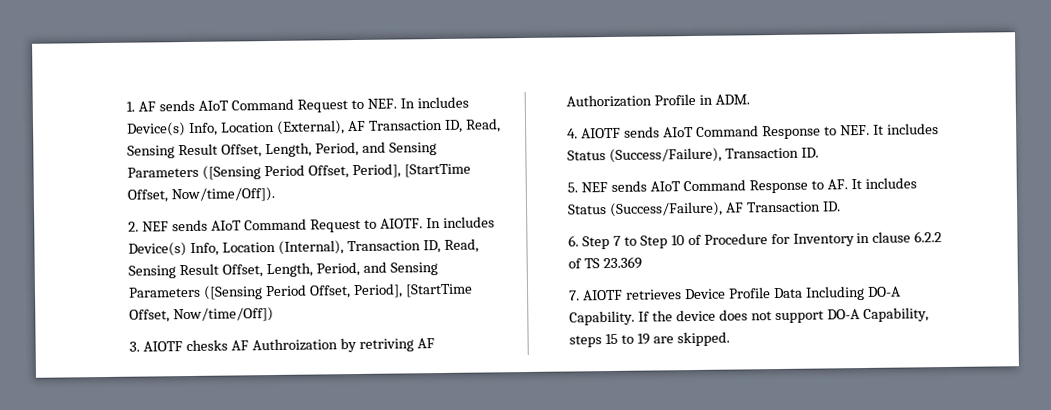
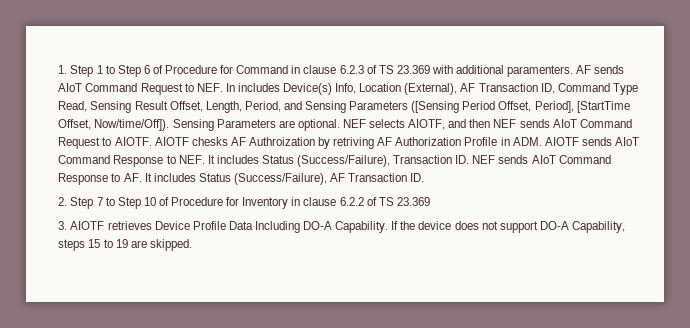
- 1. AF sends AIoT Command Request to NEF. In includes Device(s) Info, Location (External), AF Transaction ID, Read, Sensing Result Offset, Length, Period, and Sensing Parameters ([Sensing Period Offset, Period], [StartTime Offset, Now/time/Off]).
- 2. NEF sends AIoT Command Request to AIOTF.
+ 1. Step 1 to Step 6 of Procedure for Command in clause 6.2.3 of TS 23.369 with additional paramenters. AF sends AIoT Command Request to NEF. In includes Device(s) Info, Location (External), AF Transaction ID, Command Type Read, Sensing Result Offset, Length, Period, and Sensing Parameters ([Sensing Period Offset, Period], [StartTime Offset, Now/time/Off]). Sensing Parameters are optional. NEF selects AIOTF, and then NEF sends AIoT Command Request to AIOTF.
- In includes Device(s) Info, Location (Internal), Transaction ID, Read, Sensing Result Offset, Length, Period, and Sensing Parameters ([Sensing Period Offset, Period], [StartTime Offset, Now/time/Off])
- 3. AIOTF chesks AF Authroization by retriving AF Authorization Profile in ADM.
- 4. AIOTF sends AIoT Command Response to NEF. It includes Status (Success/Failure), Transaction ID.
- 5. NEF sends AIoT Command Response to AF. It includes Status (Success/Failure), AF Transaction ID.
+ AIOTF chesks AF Authroization by retriving AF Authorization Profile in ADM. AIOTF sends AIoT Command Response to NEF. It includes Status (Success/Failure), Transaction ID. NEF sends AIoT Command Response to AF. It includes Status (Success/Failure), AF Transaction ID.
- 6. Step 7 to Step 10 of Procedure for Inventory in clause 6.2.2 of TS 23.369
+ 2. Step 7 to Step 10 of Procedure for Inventory in clause 6.2.2 of TS 23.369
- 7. AIOTF retrieves Device Profile Data Including DO-A Capability.
+ 3. AIOTF retrieves Device Profile Data Including DO-A Capability.

